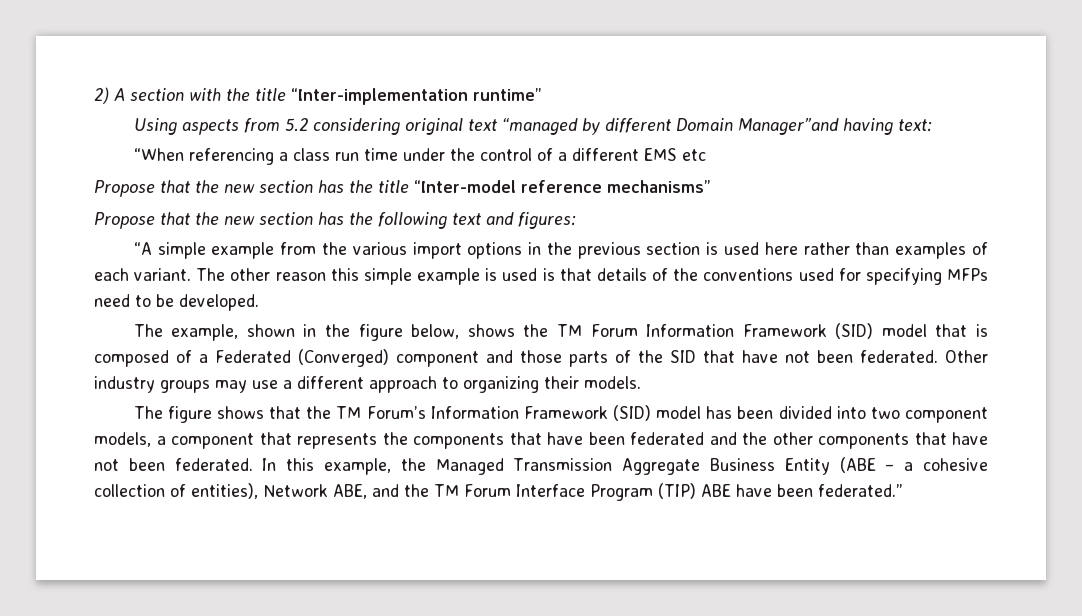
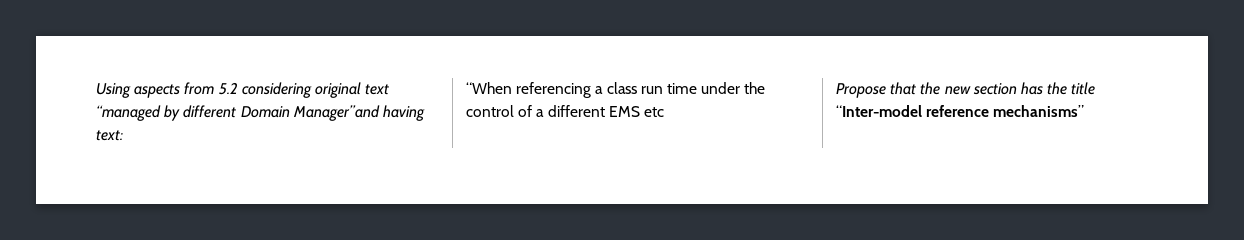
- 2) A section with the title “Inter-implementation runtime”
- Propose that the new section has the following text and figures:
- “A simple example from the various import options in the previous section is used here rather than examples of each variant. The other reason this simple example is used is that details of the conventions used for specifying MFPs need to be developed.
- The example, shown in the figure below, shows the TM Forum Information Framework (SID) model that is composed of a Federated (Converged) component and those parts of the SID that have not been federated. Other industry groups may use a different approach to organizing their models.
- The figure shows that the TM Forum’s Information Framework (SID) model has been divided into two component models, a component that represents the components that have been federated and the other components that have not been federated. In this example, the Managed Transmission Aggregate Business Entity (ABE – a cohesive collection of entities), Network ABE, and the TM Forum Interface Program (TIP) ABE have been federated.”

